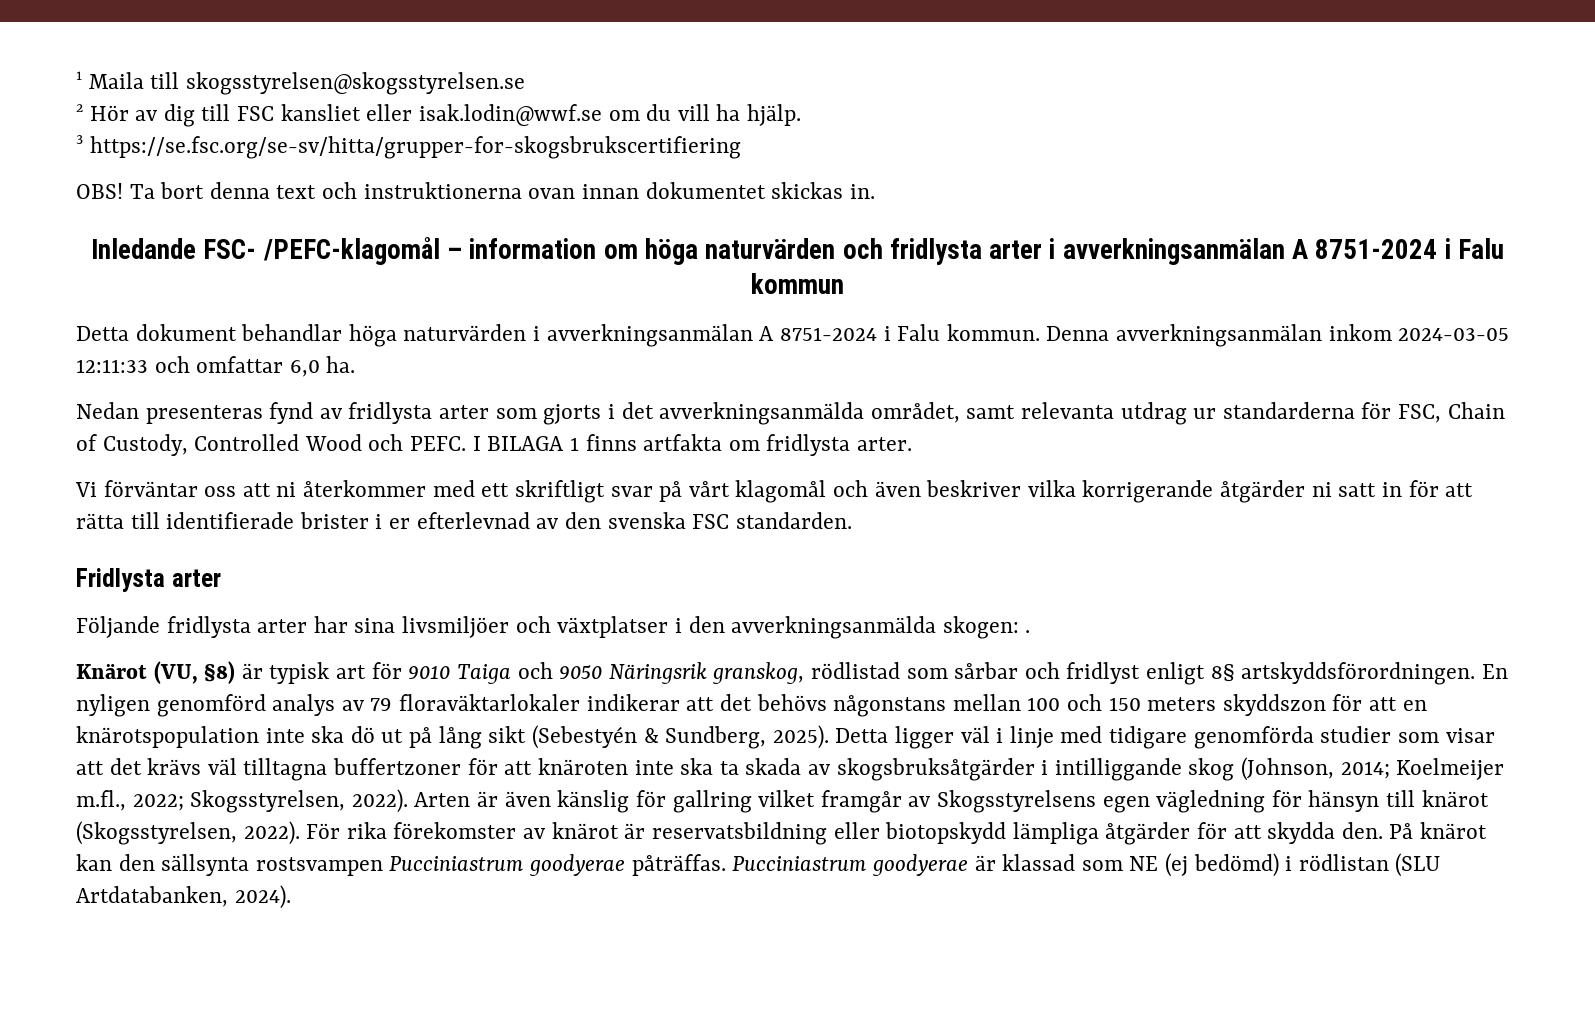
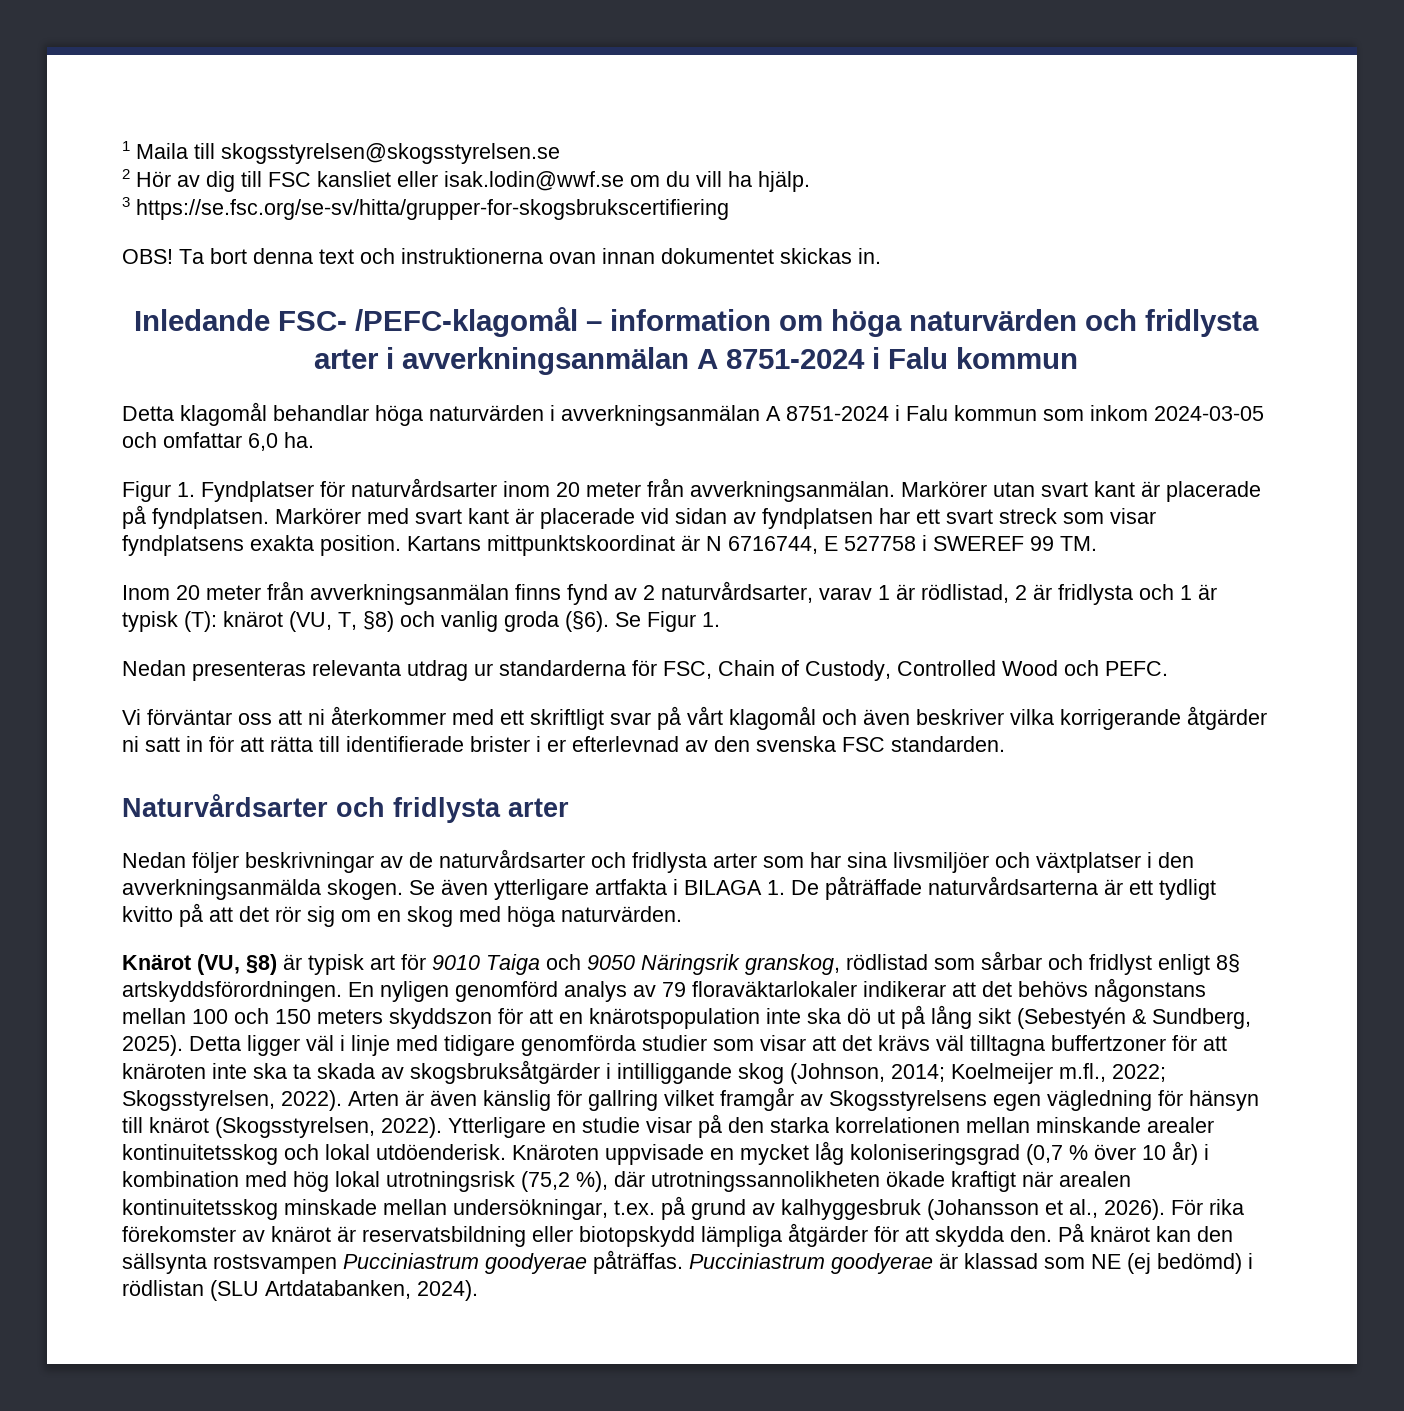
- Detta dokument behandlar höga naturvärden i avverkningsanmälan A 8751-2024 i Falu kommun. Denna avverkningsanmälan inkom 2024-03-05 12:11:33 och omfattar 6,0 ha.
+ Detta klagomål behandlar höga naturvärden i avverkningsanmälan A 8751-2024 i Falu kommun som inkom 2024-03-05 och omfattar 6,0 ha.
- Nedan presenteras fynd av fridlysta arter som gjorts i det avverkningsanmälda området, samt relevanta utdrag ur standarderna för FSC, Chain of Custody, Controlled Wood och PEFC. I BILAGA 1 finns artfakta om fridlysta arter.
+ Figur 1. Fyndplatser för naturvårdsarter inom 20 meter från avverkningsanmälan. Markörer utan svart kant är placerade på fyndplatsen. Markörer med svart kant är placerade vid sidan av fyndplatsen har ett svart streck som visar fyndplatsens exakta position. Kartans mittpunktskoordinat är N 6716744, E 527758 i SWEREF 99 TM.
+ Inom 20 meter från avverkningsanmälan finns fynd av 2 naturvårdsarter, varav 1 är rödlistad, 2 är fridlysta och 1 är typisk (T): knärot (VU, T, §8) och vanlig groda (§6). Se Figur 1.
+ Nedan presenteras relevanta utdrag ur standarderna för FSC, Chain of Custody, Controlled Wood och PEFC.
- Fridlysta arter
- Följande fridlysta arter har sina livsmiljöer och växtplatser i den avverkningsanmälda skogen: .
+ Naturvårdsarter och fridlysta arter
+ Nedan följer beskrivningar av de naturvårdsarter och fridlysta arter som har sina livsmiljöer och växtplatser i den avverkningsanmälda skogen. Se även ytterligare artfakta i BILAGA 1. De påträffade naturvårdsarterna är ett tydligt kvitto på att det rör sig om en skog med höga naturvärden.
+ Ytterligare en studie visar på den starka korrelationen mellan minskande arealer kontinuitetsskog och lokal utdöenderisk. Knäroten uppvisade en mycket låg koloniseringsgrad (0,7 % över 10 år) i kombination med hög lokal utrotningsrisk (75,2 %), där utrotningssannolikheten ökade kraftigt när arealen kontinuitetsskog minskade mellan undersökningar, t.ex. på grund av kalhyggesbruk (Johansson et al., 2026).

